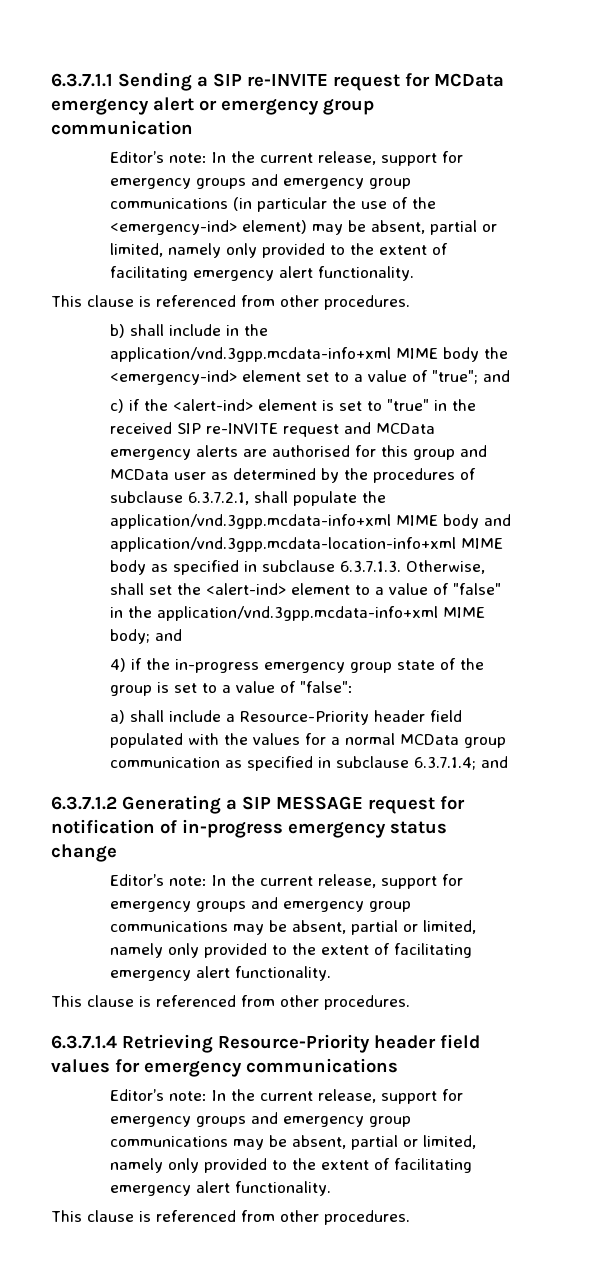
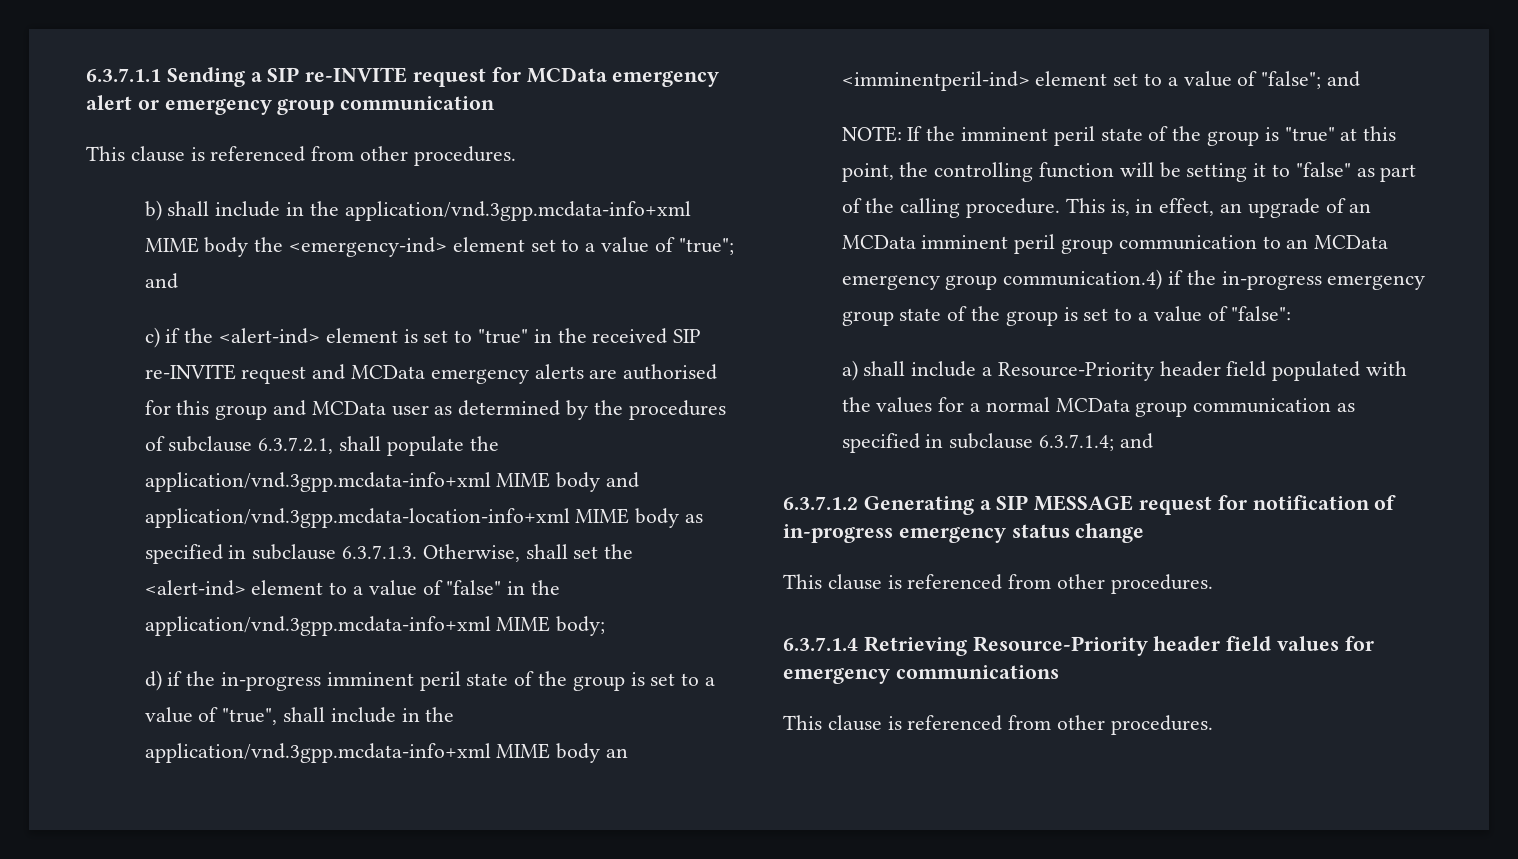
- Editor’s note: In the current release, support for emergency groups and emergency group communications (in particular the use of the <emergency-ind> element) may be absent, partial or limited, namely only provided to the extent of facilitating emergency alert functionality.
- c) if the <alert-ind> element is set to "true" in the received SIP re-INVITE request and MCData emergency alerts are authorised for this group and MCData user as determined by the procedures of subclause 6.3.7.2.1, shall populate the application/vnd.3gpp.mcdata-info+xml MIME body and application/vnd.3gpp.mcdata-location-info+xml MIME body as specified in subclause 6.3.7.1.3. Otherwise, shall set the <alert-ind> element to a value of "false" in the application/vnd.3gpp.mcdata-info+xml MIME body; and
- 4) if the in-progress emergency group state of the group is set to a value of "false":
+ c) if the <alert-ind> element is set to "true" in the received SIP re-INVITE request and MCData emergency alerts are authorised for this group and MCData user as determined by the procedures of subclause 6.3.7.2.1, shall populate the application/vnd.3gpp.mcdata-info+xml MIME body and application/vnd.3gpp.mcdata-location-info+xml MIME body as specified in subclause 6.3.7.1.3. Otherwise, shall set the <alert-ind> element to a value of "false" in the application/vnd.3gpp.mcdata-info+xml MIME body;
+ d) if the in-progress imminent peril state of the group is set to a value of "true", shall include in the application/vnd.3gpp.mcdata-info+xml MIME body an <imminentperil-ind> element set to a value of "false"; and
+ NOTE: If the imminent peril state of the group is "true" at this point, the controlling function will be setting it to "false" as part of the calling procedure. This is, in effect, an upgrade of an MCData imminent peril group communication to an MCData emergency group communication.4) if the in-progress emergency group state of the group is set to a value of "false":
  6.3.7.1.2 Generating a SIP MESSAGE request for notification of in-progress emergency status change
- Editor’s note: In the current release, support for emergency groups and emergency group communications may be absent, partial or limited, namely only provided to the extent of facilitating emergency alert functionality.
  6.3.7.1.4 Retrieving Resource-Priority header field values for emergency communications
- Editor’s note: In the current release, support for emergency groups and emergency group communications may be absent, partial or limited, namely only provided to the extent of facilitating emergency alert functionality.

